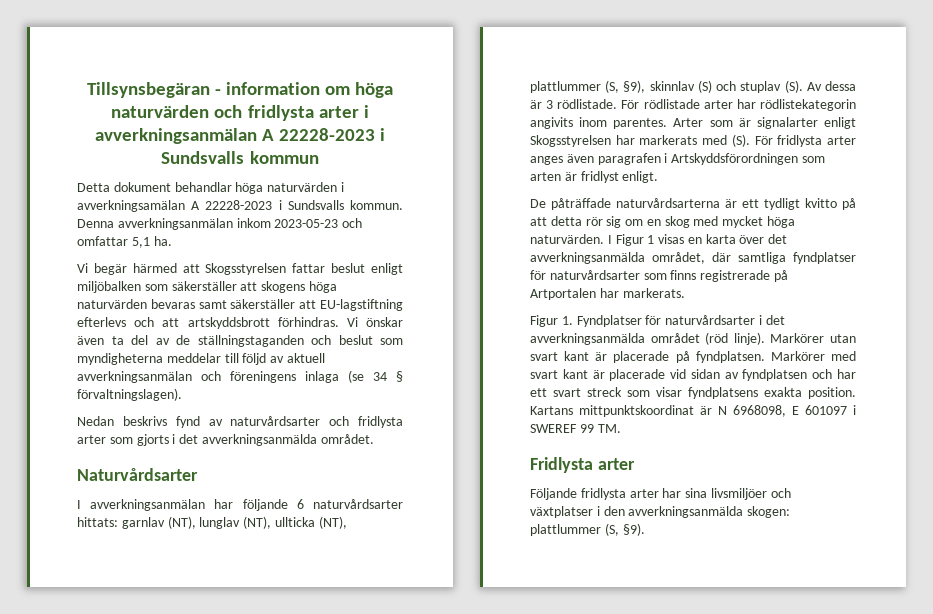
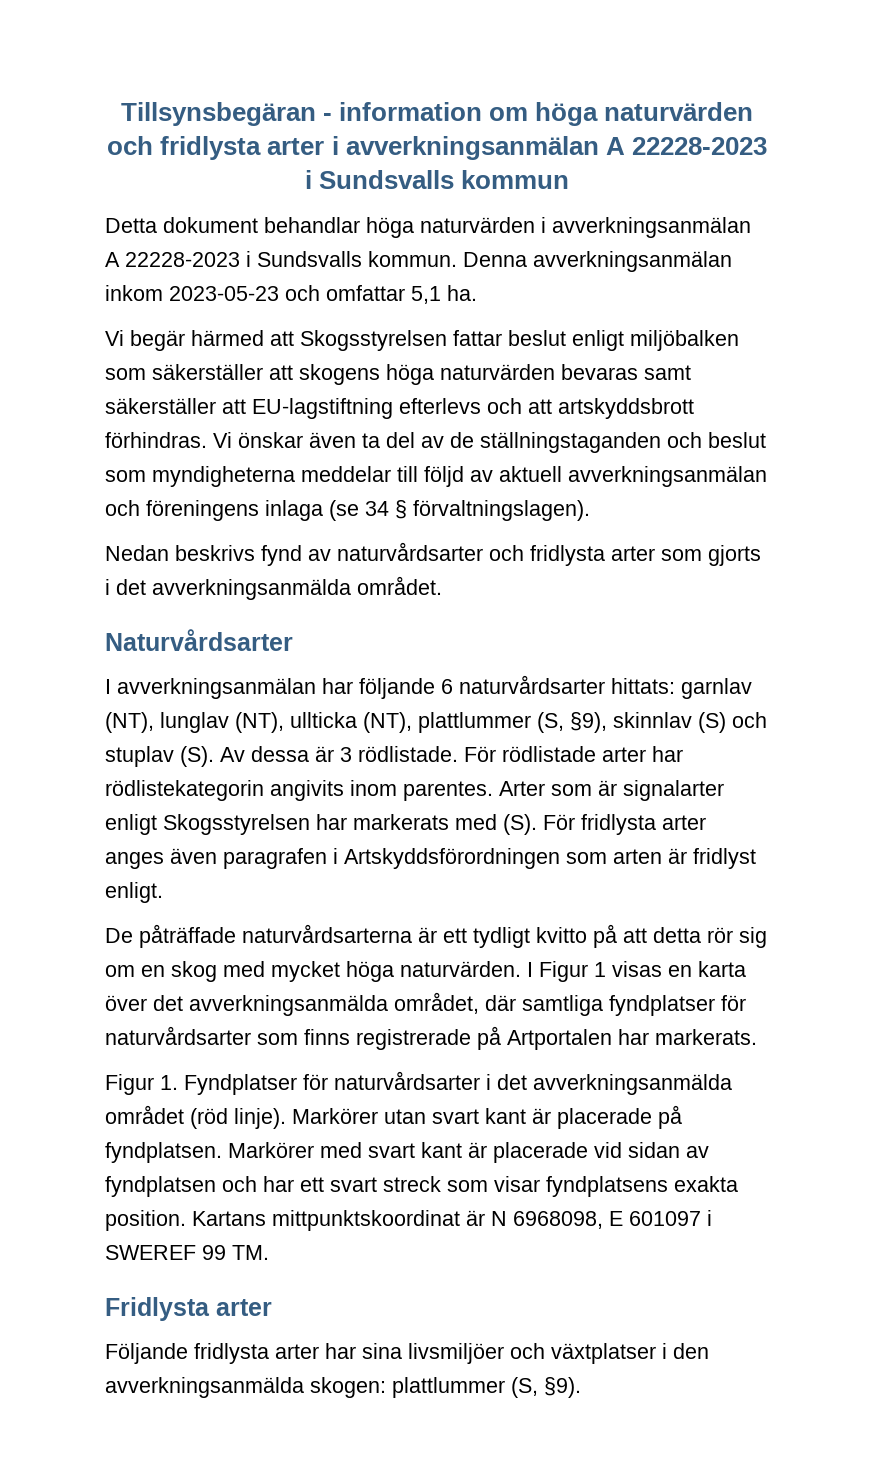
- Detta dokument behandlar höga naturvärden i avverkningsamälan A 22228-2023 i Sundsvalls kommun.
+ Detta dokument behandlar höga naturvärden i avverkningsanmälan A 22228-2023 i Sundsvalls kommun.

